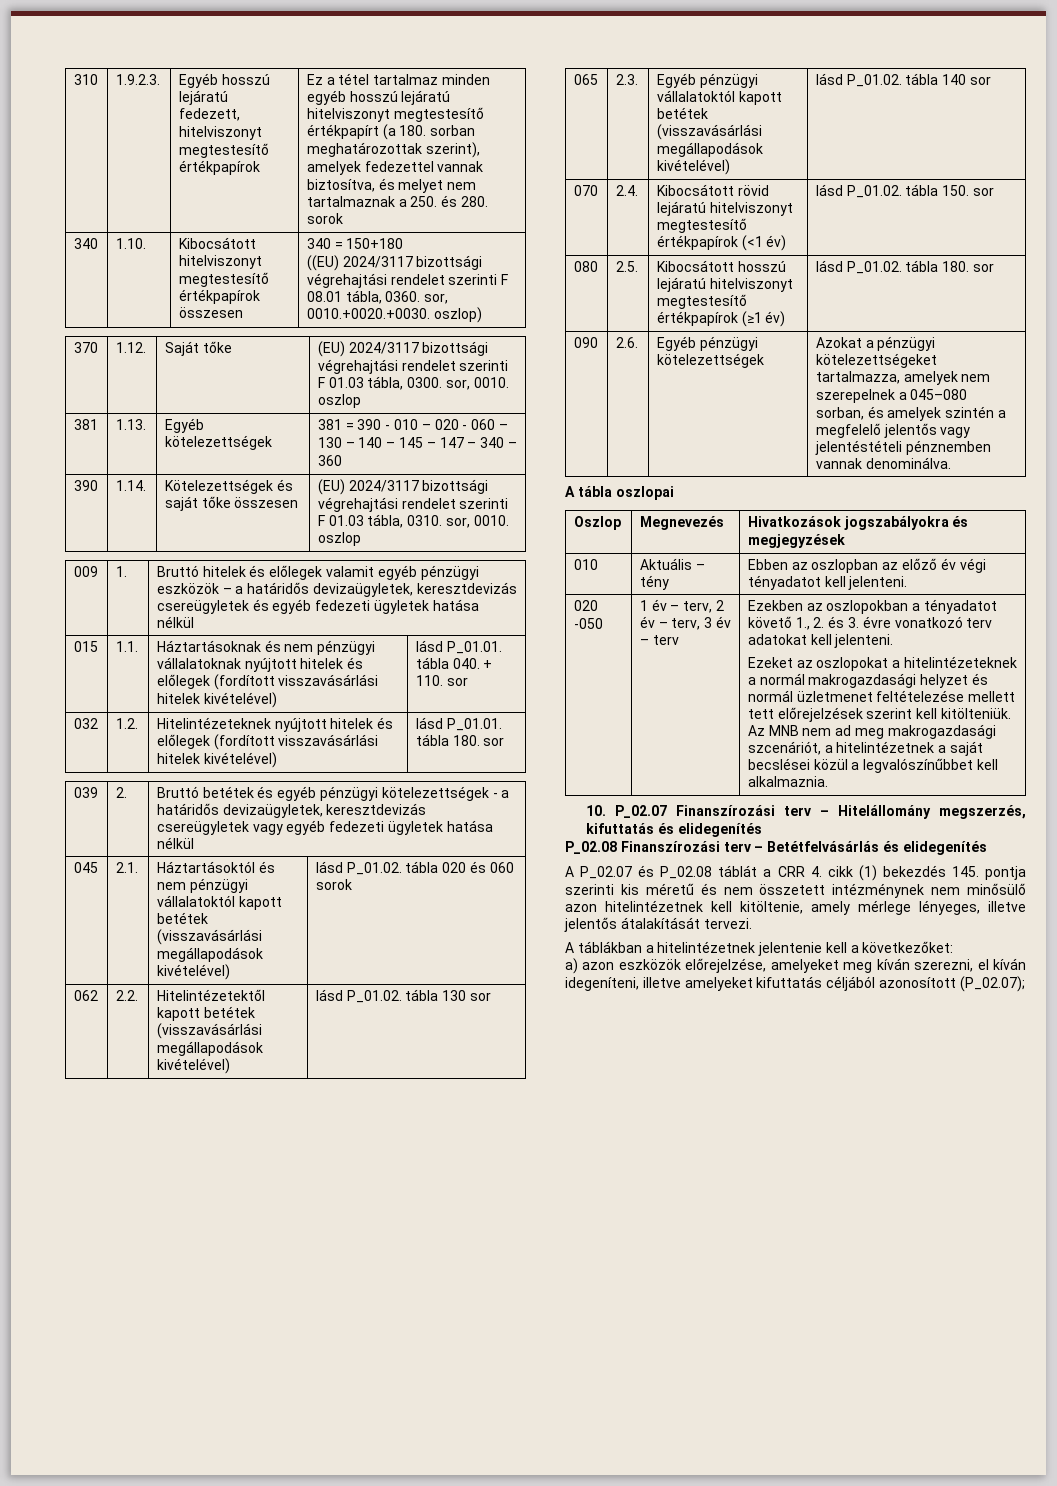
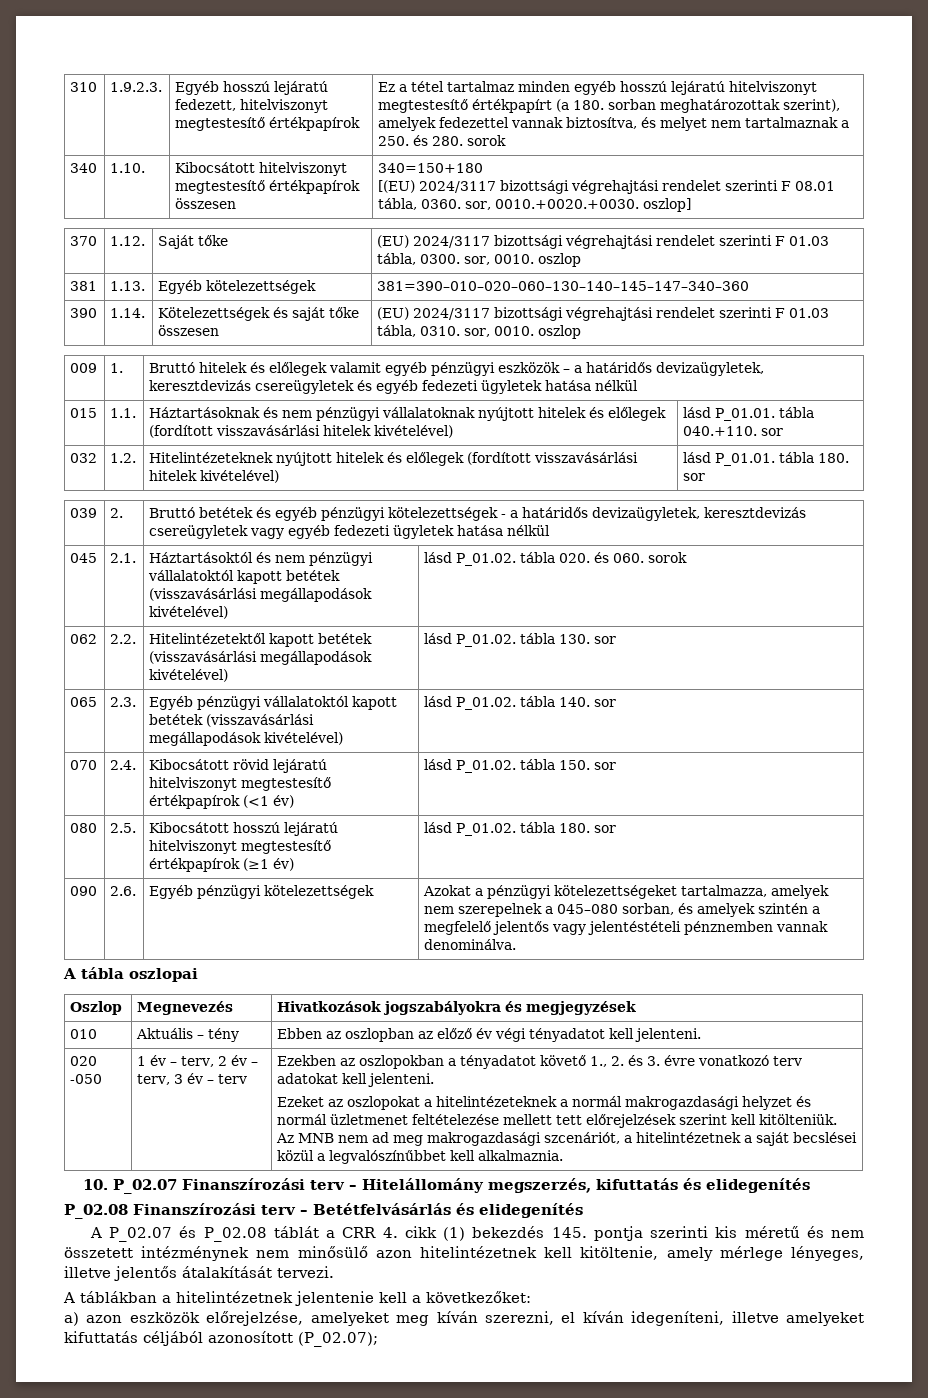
- 340 | 1.10. | Kibocsátott hitelviszonyt megtestesítő értékpapírok összesen | 340 = 150+180
- ((EU) 2024/3117 bizottsági végrehajtási rendelet szerinti F 08.01 tábla, 0360. sor, 0010.+0020.+0030. oszlop)
+ 340 | 1.10. | Kibocsátott hitelviszonyt megtestesítő értékpapírok összesen | 340=150+180
+ [(EU) 2024/3117 bizottsági végrehajtási rendelet szerinti F 08.01 tábla, 0360. sor, 0010.+0020.+0030. oszlop]
- 381 | 1.13. | Egyéb kötelezettségek | 381 = 390 - 010 – 020 - 060 – 130 – 140 – 145 – 147 – 340 – 360
+ 381 | 1.13. | Egyéb kötelezettségek | 381=390–010–020–060–130–140–145–147–340–360
- 015 | 1.1. | Háztartásoknak és nem pénzügyi vállalatoknak nyújtott hitelek és előlegek (fordított visszavásárlási hitelek kivételével) | lásd P_01.01. tábla 040. + 110. sor
+ 015 | 1.1. | Háztartásoknak és nem pénzügyi vállalatoknak nyújtott hitelek és előlegek (fordított visszavásárlási hitelek kivételével) | lásd P_01.01. tábla 040.+110. sor
- 045 | 2.1. | Háztartásoktól és nem pénzügyi vállalatoktól kapott betétek (visszavásárlási megállapodások kivételével) | lásd P_01.02. tábla 020 és 060 sorok
+ 045 | 2.1. | Háztartásoktól és nem pénzügyi vállalatoktól kapott betétek (visszavásárlási megállapodások kivételével) | lásd P_01.02. tábla 020. és 060. sorok
- 062 | 2.2. | Hitelintézetektől kapott betétek (visszavásárlási megállapodások kivételével) | lásd P_01.02. tábla 130 sor
+ 062 | 2.2. | Hitelintézetektől kapott betétek (visszavásárlási megállapodások kivételével) | lásd P_01.02. tábla 130. sor
- 065 | 2.3. | Egyéb pénzügyi vállalatoktól kapott betétek (visszavásárlási megállapodások kivételével) | lásd P_01.02. tábla 140 sor
+ 065 | 2.3. | Egyéb pénzügyi vállalatoktól kapott betétek (visszavásárlási megállapodások kivételével) | lásd P_01.02. tábla 140. sor

